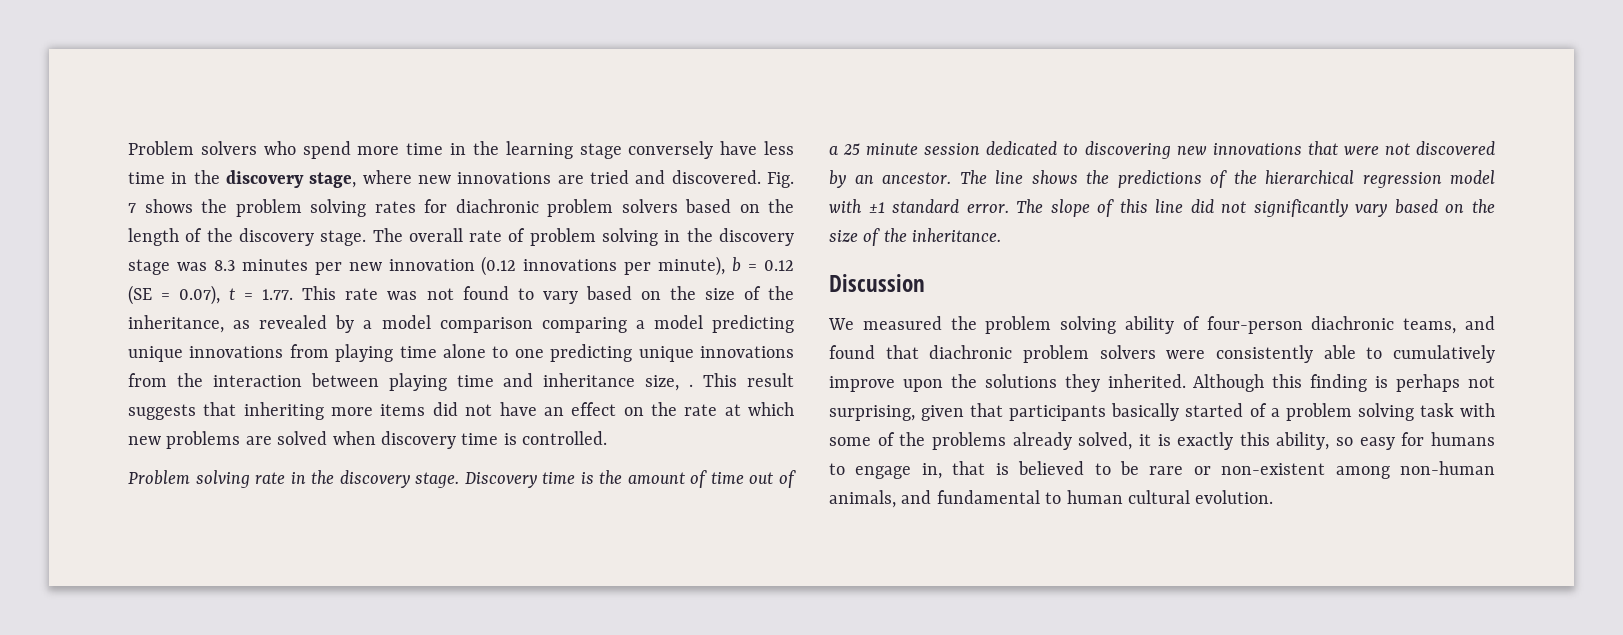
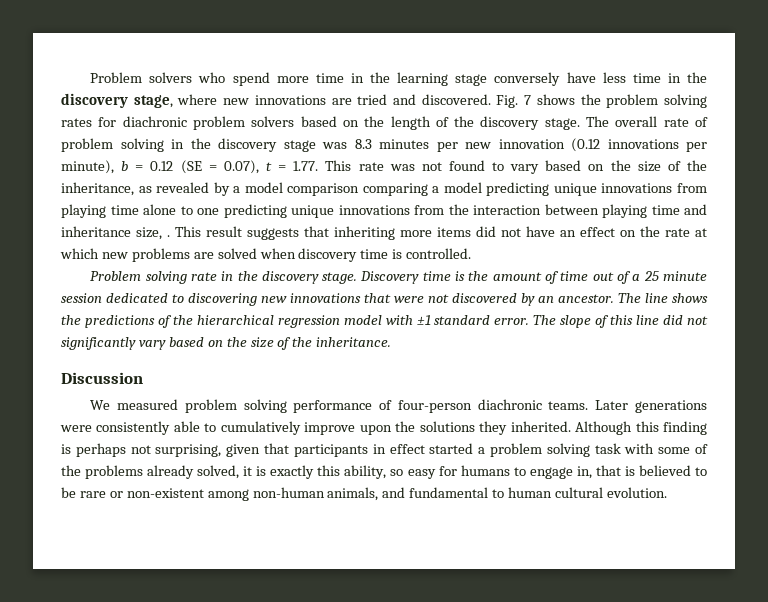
- We measured the problem solving ability of four-person diachronic teams, and found that diachronic problem solvers were consistently able to cumulatively improve upon the solutions they inherited.
+ We measured problem solving performance of four-person diachronic teams. Later generations were consistently able to cumulatively improve upon the solutions they inherited.
- Although this finding is perhaps not surprising, given that participants basically started of a problem solving task with some of the problems already solved, it is exactly this ability, so easy for humans to engage in, that is believed to be rare or non-existent among non-human animals, and fundamental to human cultural evolution.
+ Although this finding is perhaps not surprising, given that participants in effect started a problem solving task with some of the problems already solved, it is exactly this ability, so easy for humans to engage in, that is believed to be rare or non-existent among non-human animals, and fundamental to human cultural evolution.

